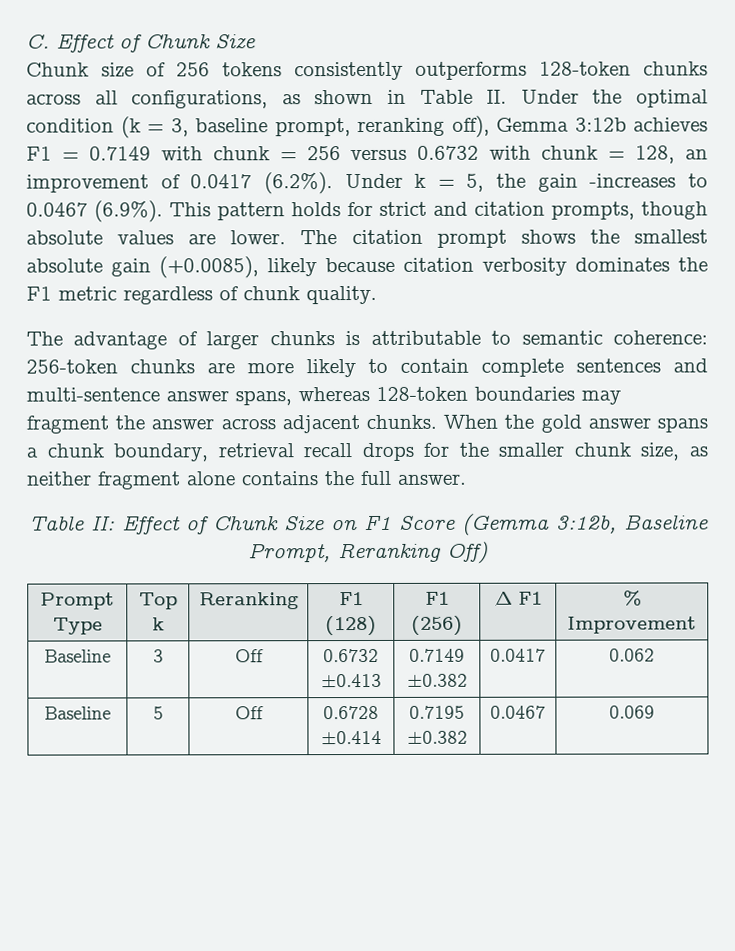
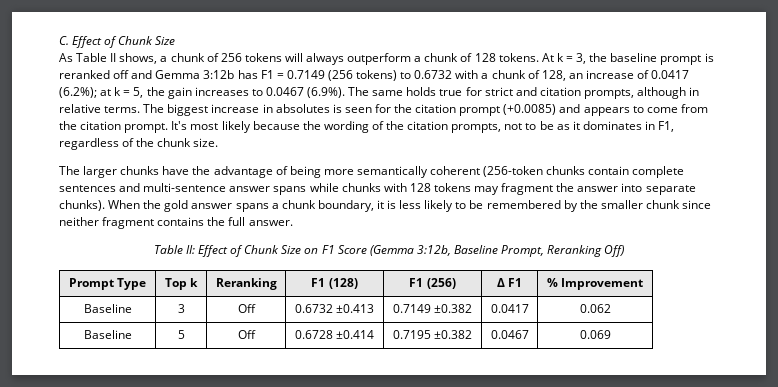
- Chunk size of 256 tokens consistently outperforms 128-token chunks across all configurations, as shown in Table II. Under the optimal condition (k = 3, baseline prompt, reranking off), Gemma 3:12b achieves F1 = 0.7149 with chunk = 256 versus 0.6732 with chunk = 128, an improvement of 0.0417 (6.2%). Under k = 5, the gain -increases to 0.0467 (6.9%). This pattern holds for strict and citation prompts, though absolute values are lower. The citation prompt shows the smallest absolute gain (+0.0085), likely because citation verbosity dominates the F1 metric regardless of chunk quality.
- The advantage of larger chunks is attributable to semantic coherence: 256-token chunks are more likely to contain complete sentences and multi-sentence answer spans, whereas 128-token boundaries may fragment the answer across adjacent chunks.
+ As Table II shows, a chunk of 256 tokens will always outperform a chunk of 128 tokens. At k = 3, the baseline prompt is reranked off and Gemma 3:12b has F1 = 0.7149 (256 tokens) to 0.6732 with a chunk of 128, an increase of 0.0417 (6.2%); at k = 5, the gain increases to 0.0467 (6.9%). The same holds true for strict and citation prompts, although in relative terms. The biggest increase in absolutes is seen for the citation prompt (+0.0085) and appears to come from the citation prompt. It's most likely because the wording of the citation prompts, not to be as it dominates in F1, regardless of the chunk size.
+ The larger chunks have the advantage of being more semantically coherent (256-token chunks contain complete sentences and multi-sentence answer spans while chunks with 128 tokens may fragment the answer into separate chunks).
- When the gold answer spans a chunk boundary, retrieval recall drops for the smaller chunk size, as neither fragment alone contains the full answer.
+ When the gold answer spans a chunk boundary, it is less likely to be remembered by the smaller chunk since neither fragment contains the full answer.

